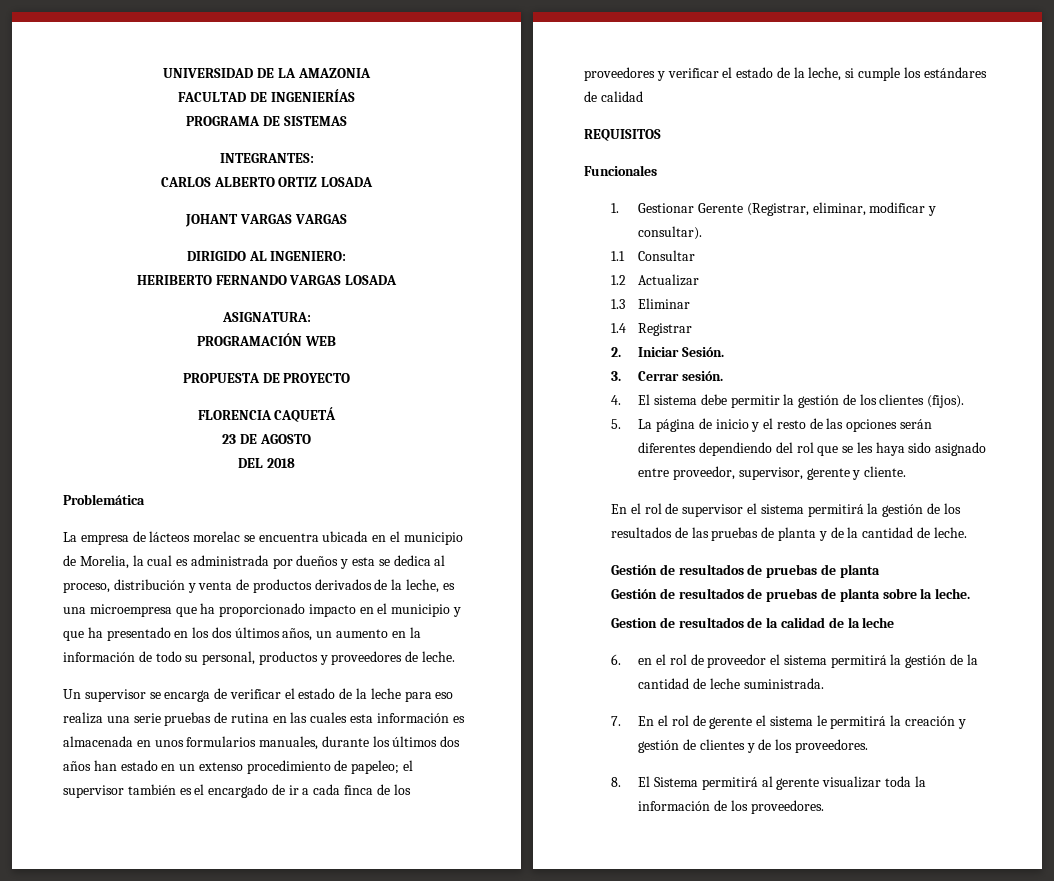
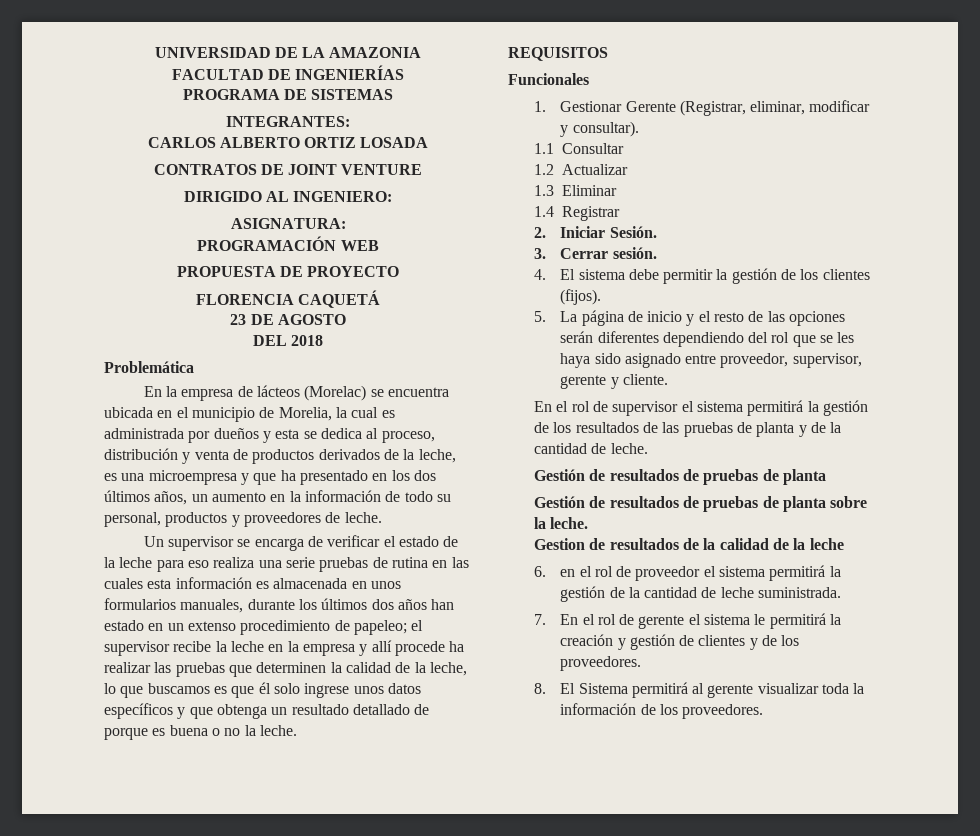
- JOHANT VARGAS VARGAS
+ CONTRATOS DE JOINT VENTURE
- HERIBERTO FERNANDO VARGAS LOSADA
- La empresa de lácteos morelac se encuentra ubicada en el municipio de Morelia, la cual es administrada por dueños y esta se dedica al proceso, distribución y venta de productos derivados de la leche, es una microempresa que ha proporcionado impacto en el municipio y que ha presentado en los dos últimos años, un aumento en la información de todo su personal, productos y proveedores de leche.
+ En la empresa de lácteos (Morelac) se encuentra ubicada en el municipio de Morelia, la cual es administrada por dueños y esta se dedica al proceso, distribución y venta de productos derivados de la leche, es una microempresa y que ha presentado en los dos últimos años, un aumento en la información de todo su personal, productos y proveedores de leche.
- Un supervisor se encarga de verificar el estado de la leche para eso realiza una serie pruebas de rutina en las cuales esta información es almacenada en unos formularios manuales, durante los últimos dos años han estado en un extenso procedimiento de papeleo; el supervisor también es el encargado de ir a cada finca de los proveedores y verificar el estado de la leche, si cumple los estándares de calidad
+ Un supervisor se encarga de verificar el estado de la leche para eso realiza una serie pruebas de rutina en las cuales esta información es almacenada en unos formularios manuales, durante los últimos dos años han estado en un extenso procedimiento de papeleo; el supervisor recibe la leche en la empresa y allí procede ha realizar las pruebas que determinen la calidad de la leche, lo que buscamos es que él solo ingrese unos datos específicos y que obtenga un resultado detallado de porque es buena o no la leche.

